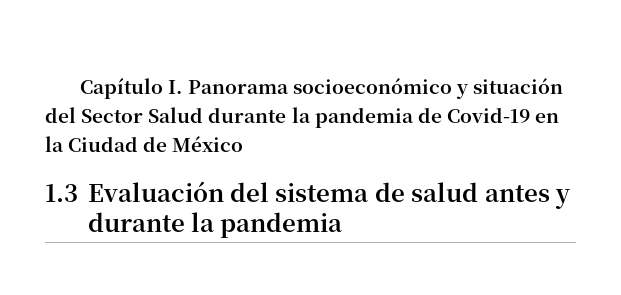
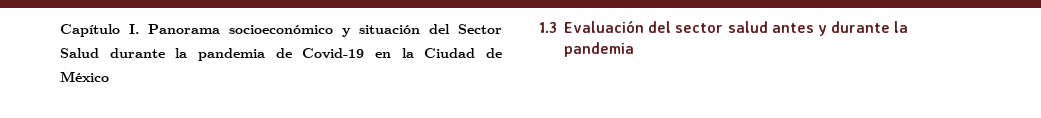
- 1.3 Evaluación del sistema de salud antes y durante la pandemia
+ 1.3 Evaluación del sector salud antes y durante la pandemia

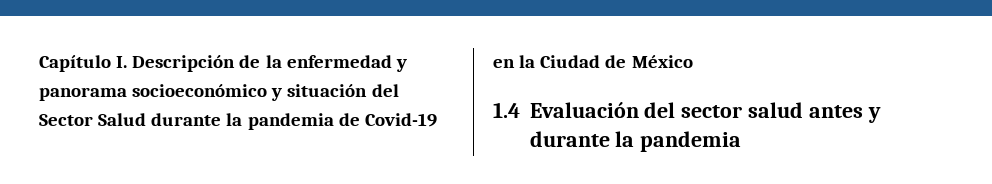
- Capítulo I. Panorama socioeconómico y situación del Sector Salud durante la pandemia de Covid-19 en la Ciudad de México
+ Capítulo I. Descripción de la enfermedad y panorama socioeconómico y situación del Sector Salud durante la pandemia de Covid-19 en la Ciudad de México
- 1.3 Evaluación del sector salud antes y durante la pandemia
+ 1.4 Evaluación del sector salud antes y durante la pandemia

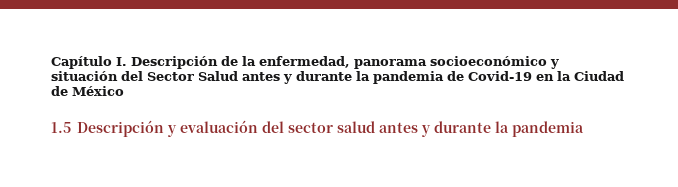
- Capítulo I. Descripción de la enfermedad y panorama socioeconómico y situación del Sector Salud durante la pandemia de Covid-19 en la Ciudad de México
+ Capítulo I. Descripción de la enfermedad, panorama socioeconómico y situación del Sector Salud antes y durante la pandemia de Covid-19 en la Ciudad de México
- 1.4 Evaluación del sector salud antes y durante la pandemia
+ 1.5 Descripción y evaluación del sector salud antes y durante la pandemia

